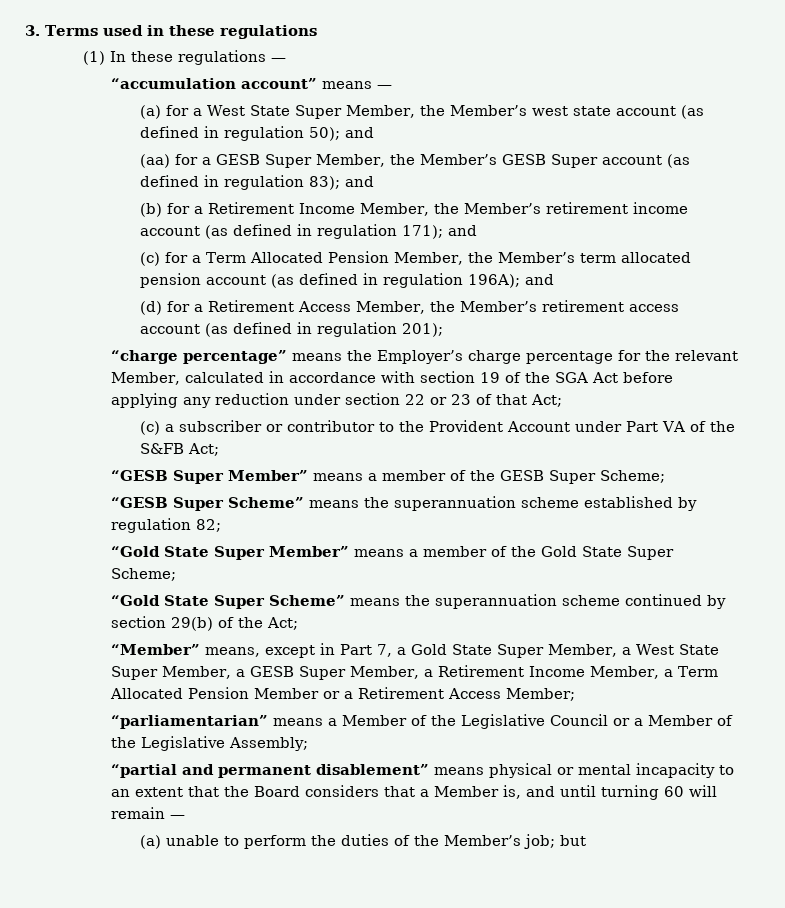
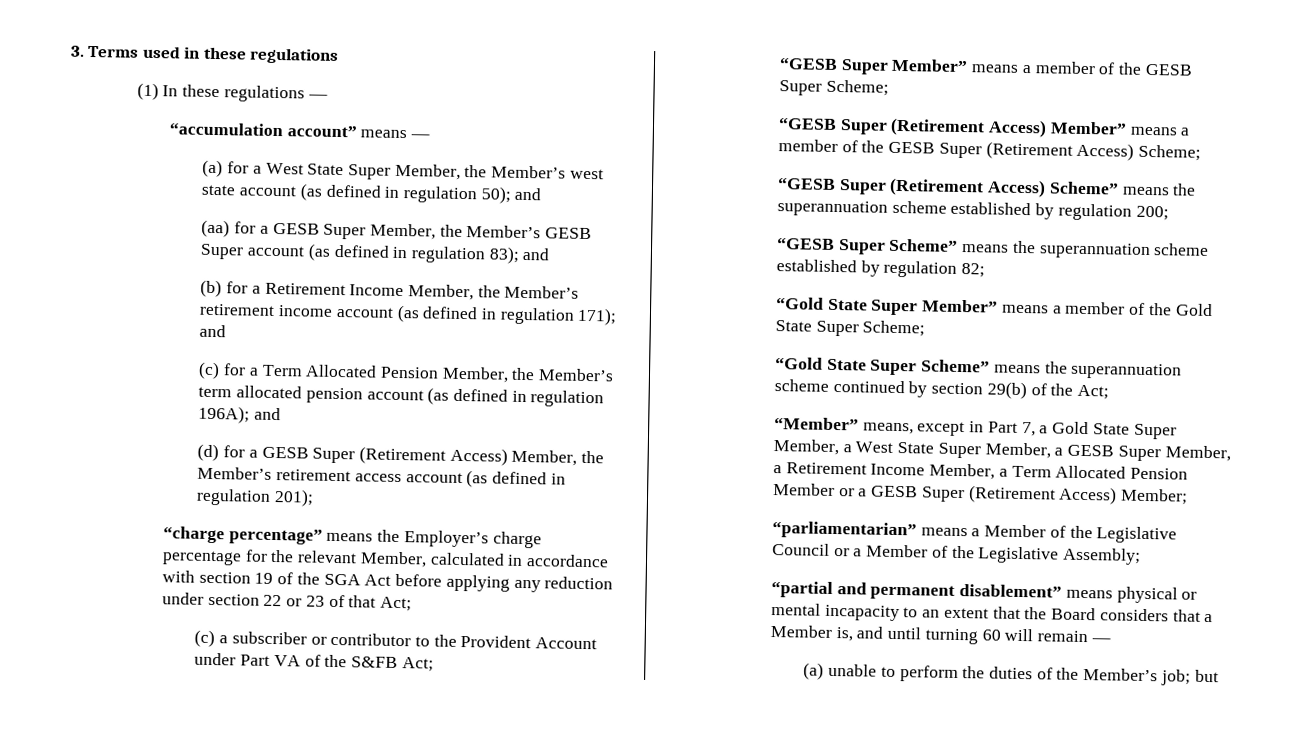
- (d) for a Retirement Access Member, the Member’s retirement access account (as defined in regulation 201);
+ (d) for a GESB Super (Retirement Access) Member, the Member’s retirement access account (as defined in regulation 201);
+ “GESB Super (Retirement Access) Member” means a member of the GESB Super (Retirement Access) Scheme;
+ “GESB Super (Retirement Access) Scheme” means the superannuation scheme established by regulation 200;
- “Member” means, except in Part 7, a Gold State Super Member, a West State Super Member, a GESB Super Member, a Retirement Income Member, a Term Allocated Pension Member or a Retirement Access Member;
+ “Member” means, except in Part 7, a Gold State Super Member, a West State Super Member, a GESB Super Member, a Retirement Income Member, a Term Allocated Pension Member or a GESB Super (Retirement Access) Member;

